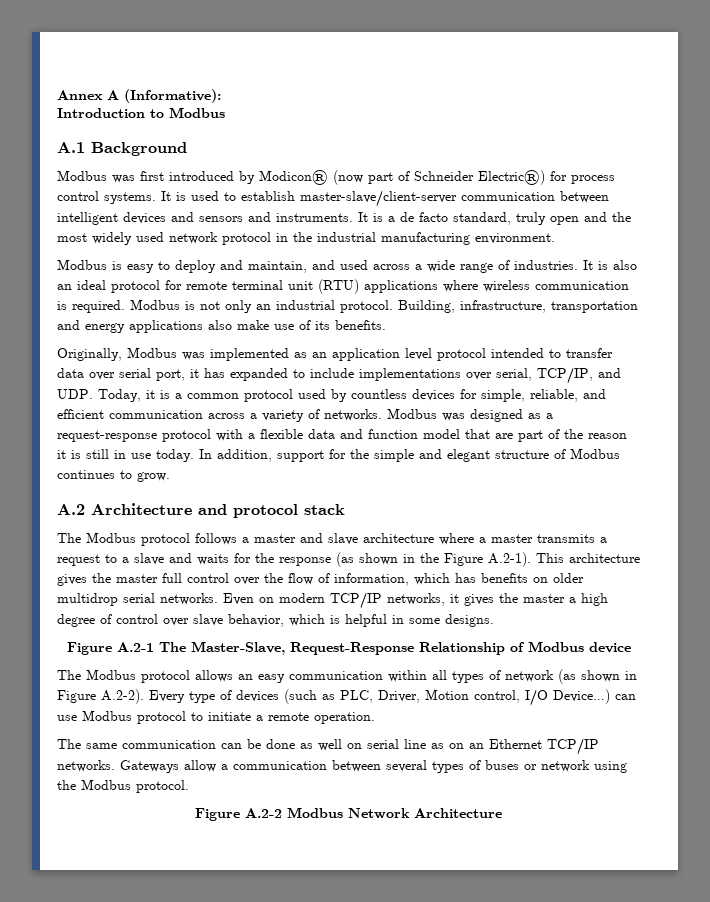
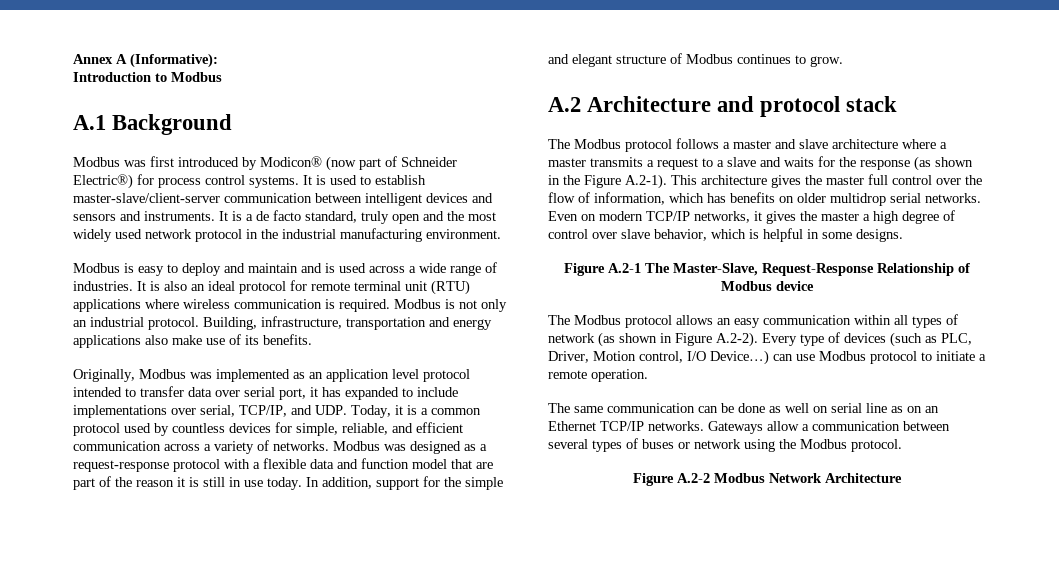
- Modbus is easy to deploy and maintain, and used across a wide range of industries.
+ Modbus is easy to deploy and maintain and is used across a wide range of industries.

